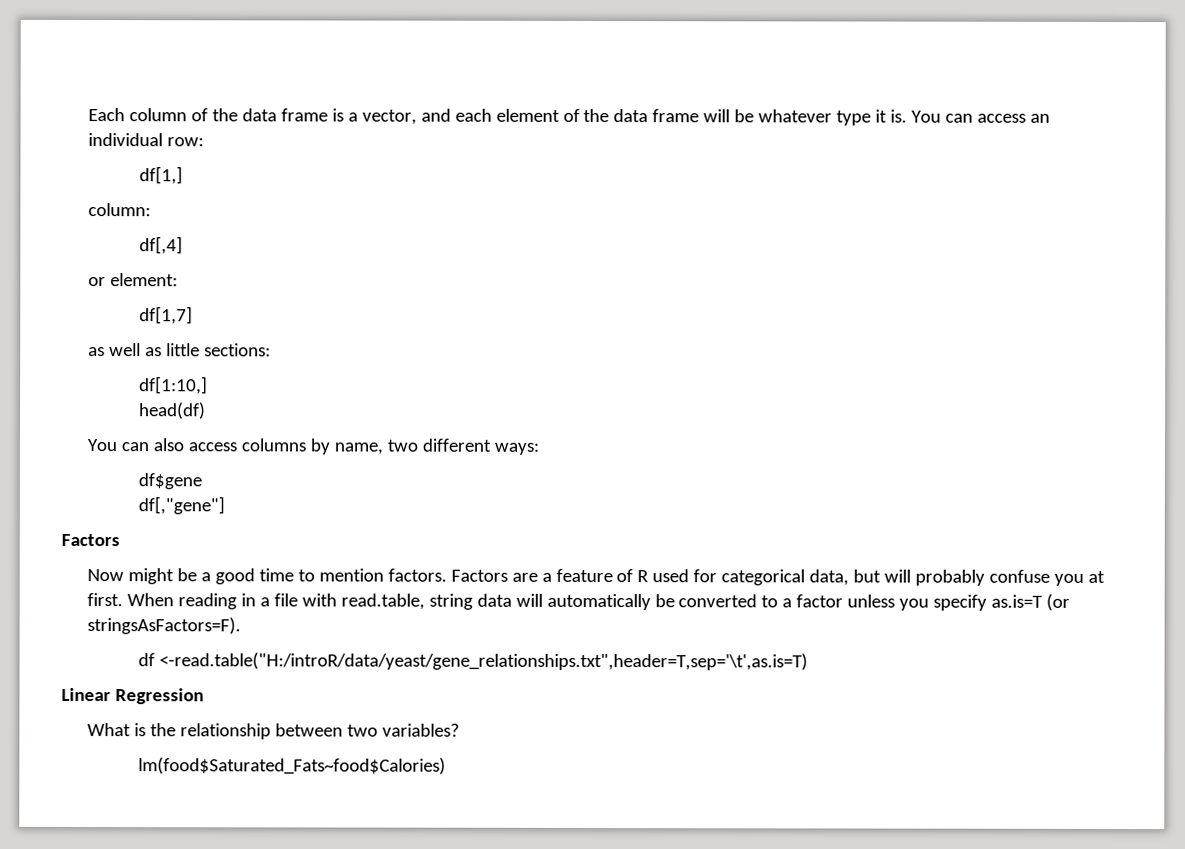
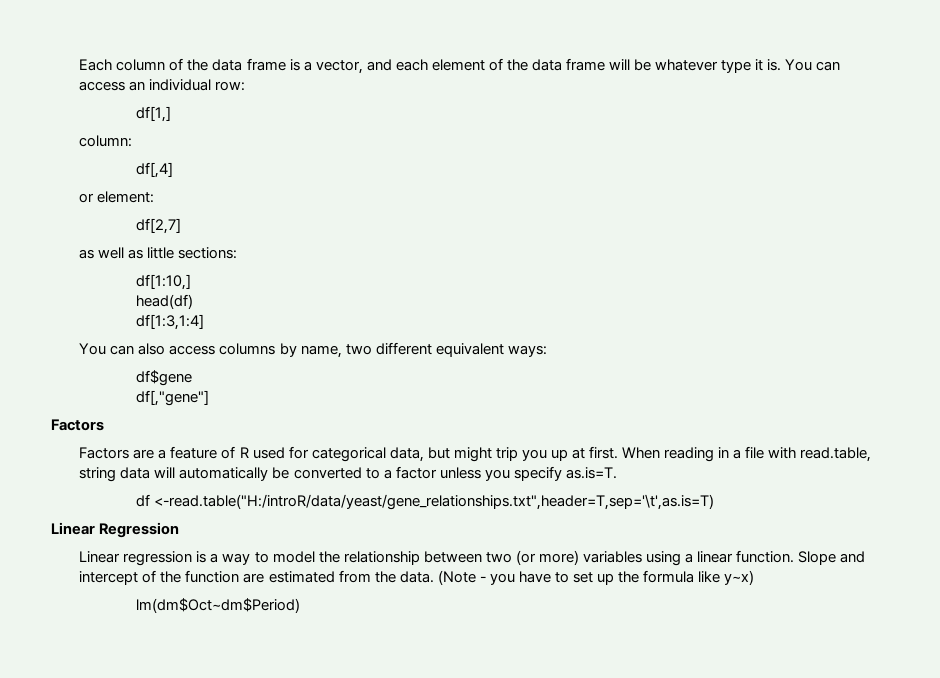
- df[1,7]
+ df[2,7]
+ df[1:3,1:4]
- You can also access columns by name, two different ways:
+ You can also access columns by name, two different equivalent ways:
- Now might be a good time to mention factors. Factors are a feature of R used for categorical data, but will probably confuse you at first.
+ Factors are a feature of R used for categorical data, but might trip you up at first.
- When reading in a file with read.table, string data will automatically be converted to a factor unless you specify as.is=T (or stringsAsFactors=F).
+ When reading in a file with read.table, string data will automatically be converted to a factor unless you specify as.is=T.
- What is the relationship between two variables?
- lm(food$Saturated_Fats~food$Calories)
+ Linear regression is a way to model the relationship between two (or more) variables using a linear function. Slope and intercept of the function are estimated from the data. (Note - you have to set up the formula like y~x)
+ lm(dm$Oct~dm$Period)

